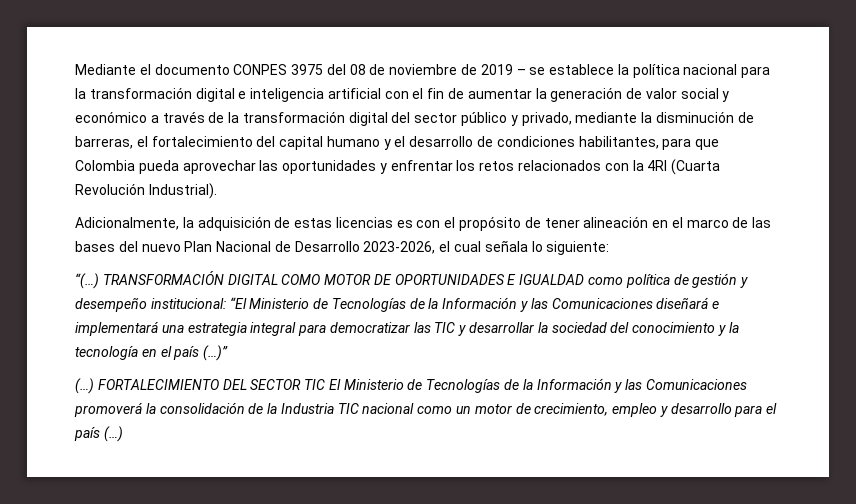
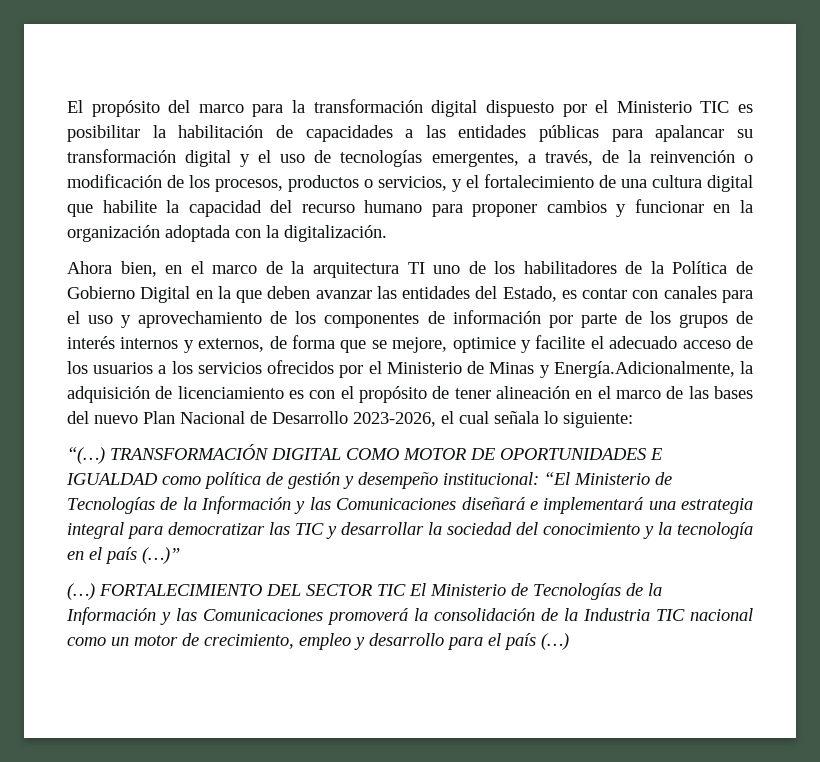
- Mediante el documento CONPES 3975 del 08 de noviembre de 2019 – se establece la política nacional para la transformación digital e inteligencia artificial con el fin de aumentar la generación de valor social y económico a través de la transformación digital del sector público y privado, mediante la disminución de barreras, el fortalecimiento del capital humano y el desarrollo de condiciones habilitantes, para que Colombia pueda aprovechar las oportunidades y enfrentar los retos relacionados con la 4RI (Cuarta Revolución Industrial).
- Adicionalmente, la adquisición de estas licencias es con el propósito de tener alineación en el marco de las bases del nuevo Plan Nacional de Desarrollo 2023-2026, el cual señala lo siguiente:
+ El propósito del marco para la transformación digital dispuesto por el Ministerio TIC es posibilitar la habilitación de capacidades a las entidades públicas para apalancar su transformación digital y el uso de tecnologías emergentes, a través, de la reinvención o modificación de los procesos, productos o servicios, y el fortalecimiento de una cultura digital que habilite la capacidad del recurso humano para proponer cambios y funcionar en la organización adoptada con la digitalización.
+ Ahora bien, en el marco de la arquitectura TI uno de los habilitadores de la Política de Gobierno Digital en la que deben avanzar las entidades del Estado, es contar con canales para el uso y aprovechamiento de los componentes de información por parte de los grupos de interés internos y externos, de forma que se mejore, optimice y facilite el adecuado acceso de los usuarios a los servicios ofrecidos por el Ministerio de Minas y Energía.Adicionalmente, la adquisición de licenciamiento es con el propósito de tener alineación en el marco de las bases del nuevo Plan Nacional de Desarrollo 2023-2026, el cual señala lo siguiente:

